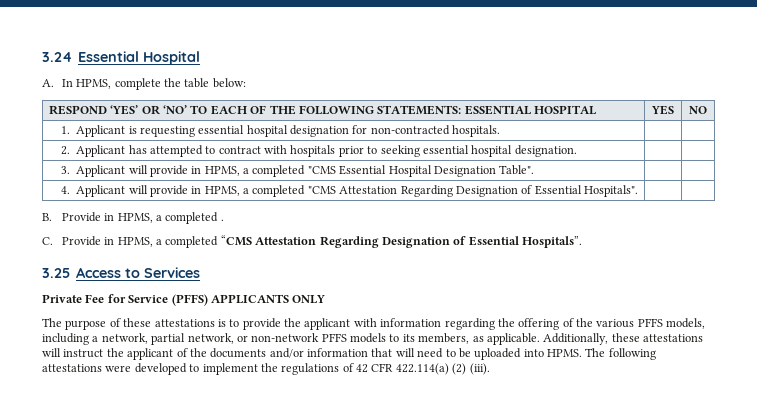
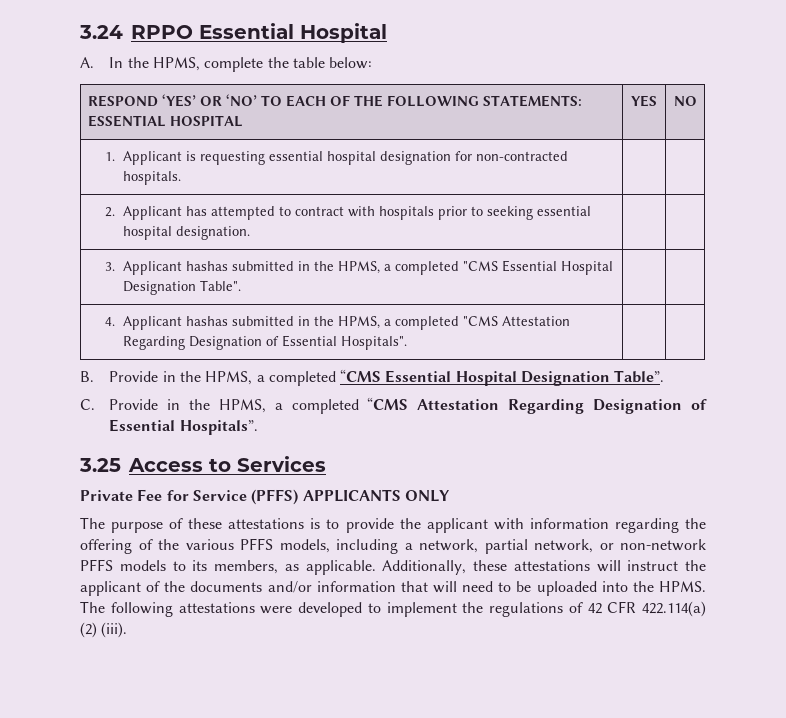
- 3.24 Essential Hospital
+ 3.24 RPPO Essential Hospital
- A. In HPMS, complete the table below:
+ A. In the HPMS, complete the table below:
- 3. Applicant will provide in HPMS, a completed "CMS Essential Hospital Designation Table". | |
+ 3. Applicant hashas submitted in the HPMS, a completed "CMS Essential Hospital Designation Table". | |
- 4. Applicant will provide in HPMS, a completed "CMS Attestation Regarding Designation of Essential Hospitals". | |
+ 4. Applicant hashas submitted in the HPMS, a completed "CMS Attestation Regarding Designation of Essential Hospitals". | |
- B. Provide in HPMS, a completed .
+ B. Provide in the HPMS, a completed “CMS Essential Hospital Designation Table”.
- C. Provide in HPMS, a completed “CMS Attestation Regarding Designation of Essential Hospitals”.
+ C. Provide in the HPMS, a completed “CMS Attestation Regarding Designation of Essential Hospitals”.
- Additionally, these attestations will instruct the applicant of the documents and/or information that will need to be uploaded into HPMS.
+ Additionally, these attestations will instruct the applicant of the documents and/or information that will need to be uploaded into the HPMS.

